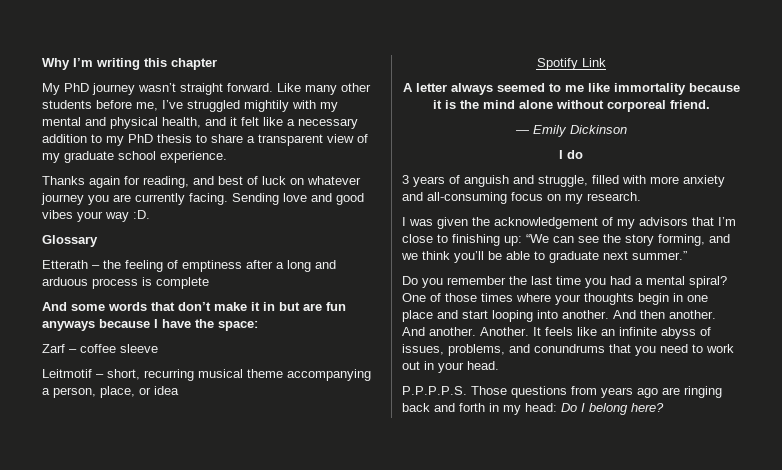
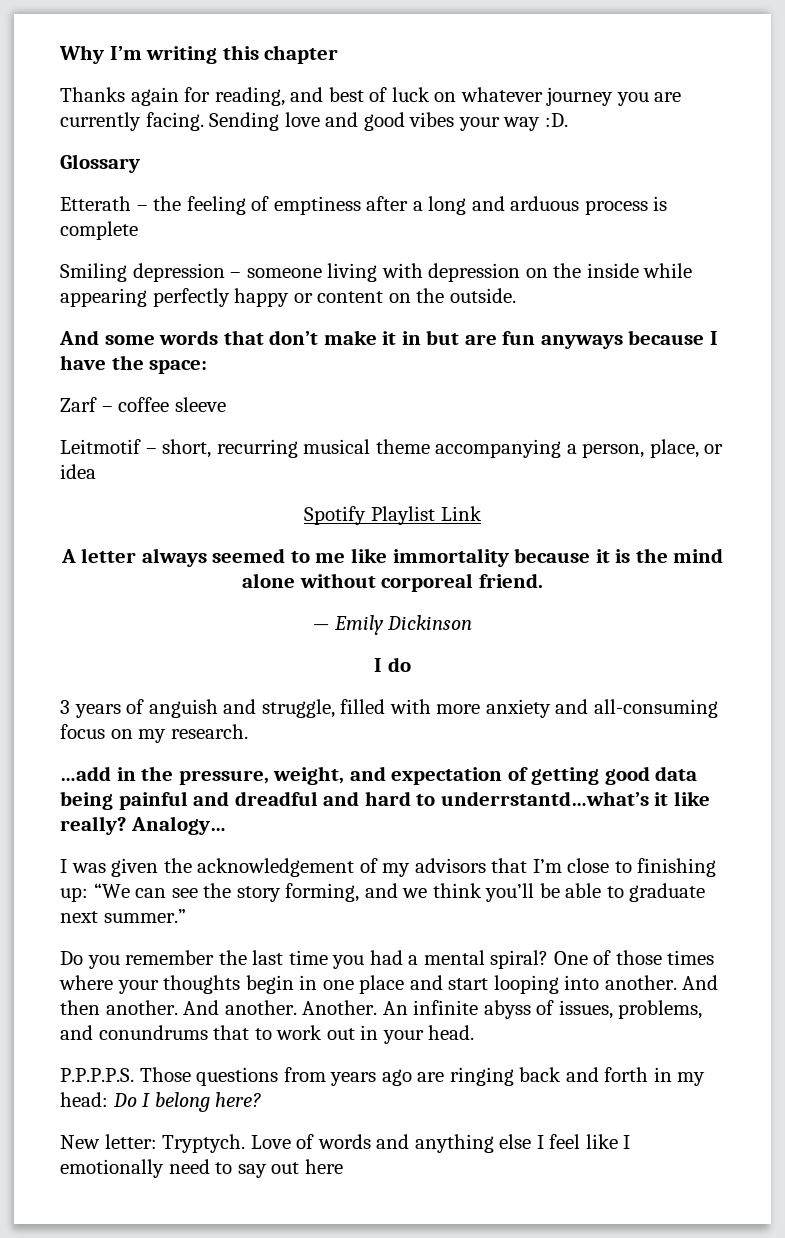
- My PhD journey wasn’t straight forward. Like many other students before me, I’ve struggled mightily with my mental and physical health, and it felt like a necessary addition to my PhD thesis to share a transparent view of my graduate school experience.
+ Smiling depression – someone living with depression on the inside while appearing perfectly happy or content on the outside.
- Spotify Link
+ Spotify Playlist Link
+ …add in the pressure, weight, and expectation of getting good data being painful and dreadful and hard to underrstantd…what’s it like really? Analogy…
- It feels like an infinite abyss of issues, problems, and conundrums that you need to work out in your head.
+ An infinite abyss of issues, problems, and conundrums that to work out in your head.
+ New letter: Tryptych. Love of words and anything else I feel like I emotionally need to say out here

